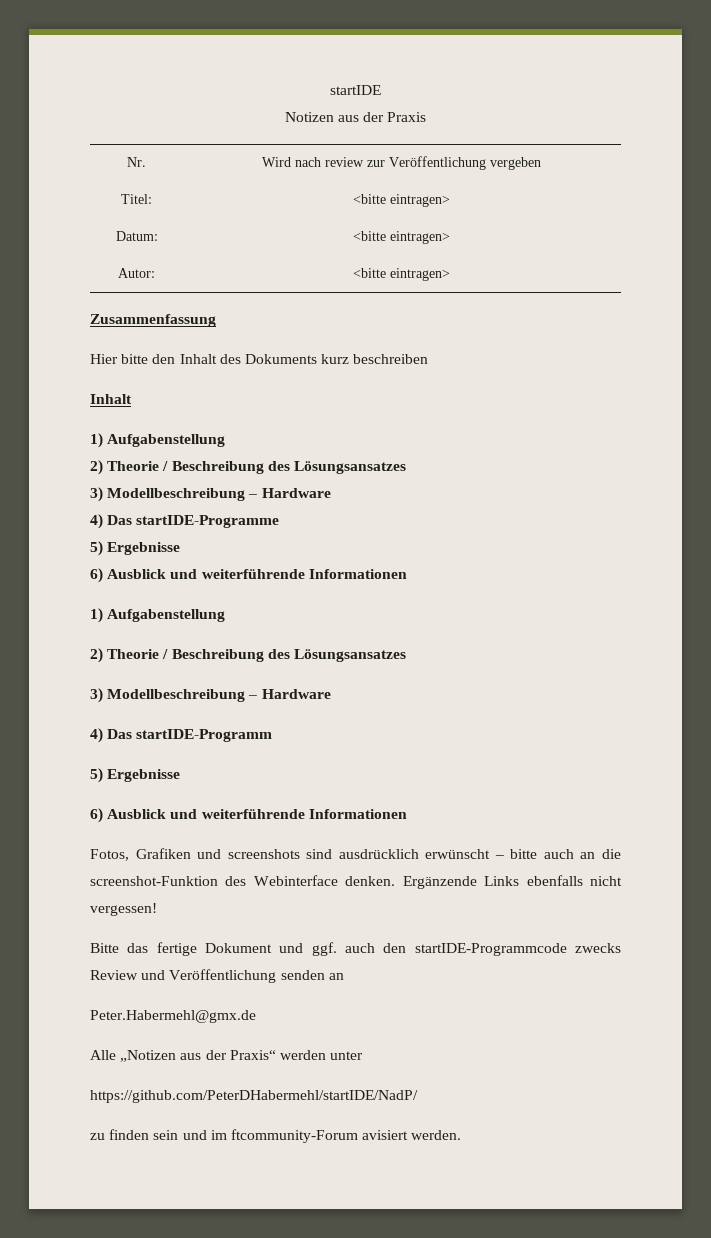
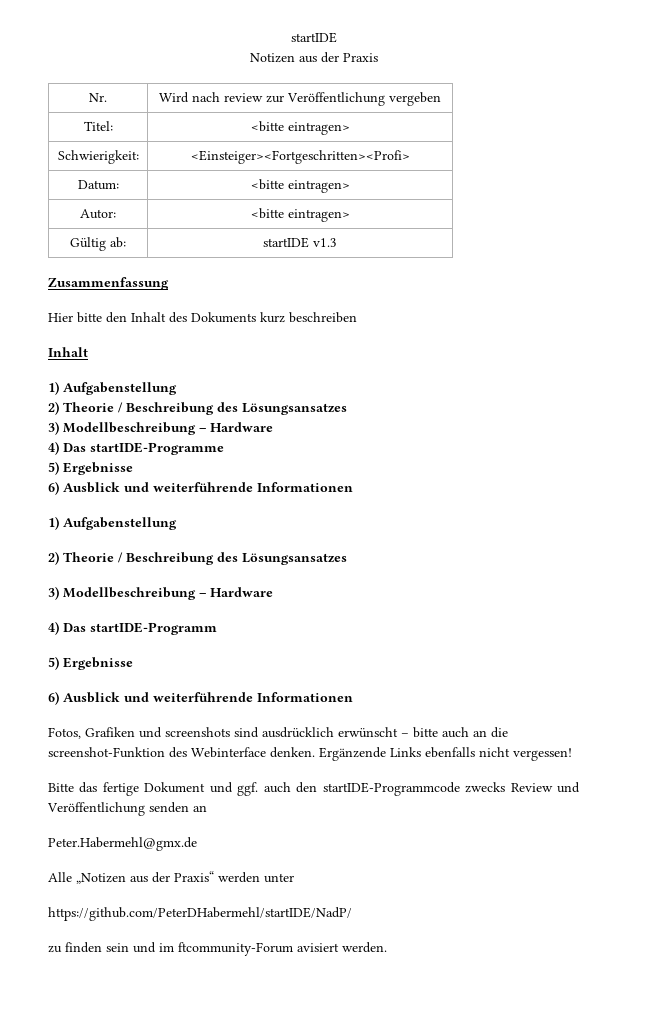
+ Schwierigkeit: | <Einsteiger><Fortgeschritten><Profi>
+ Gültig ab: | startIDE v1.3

